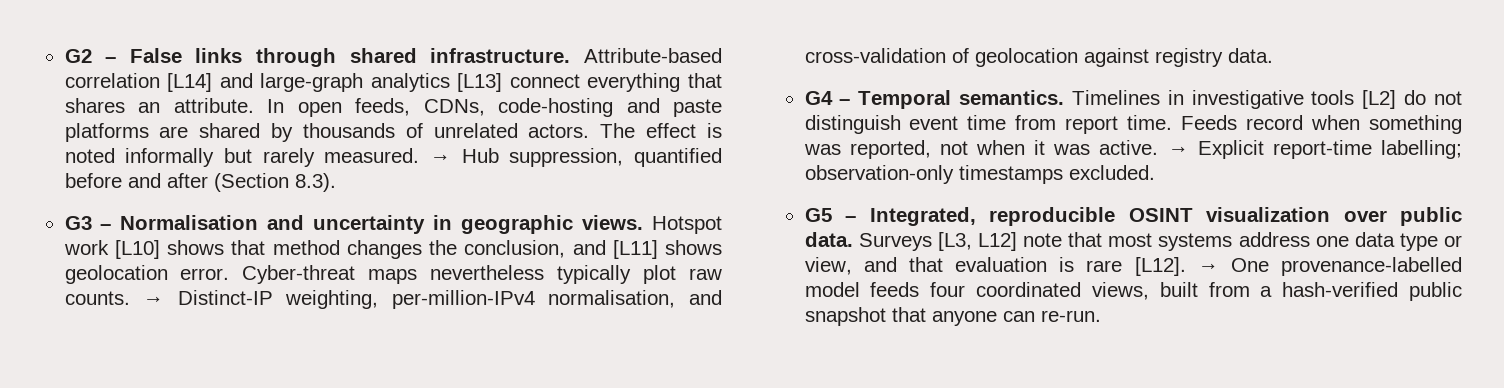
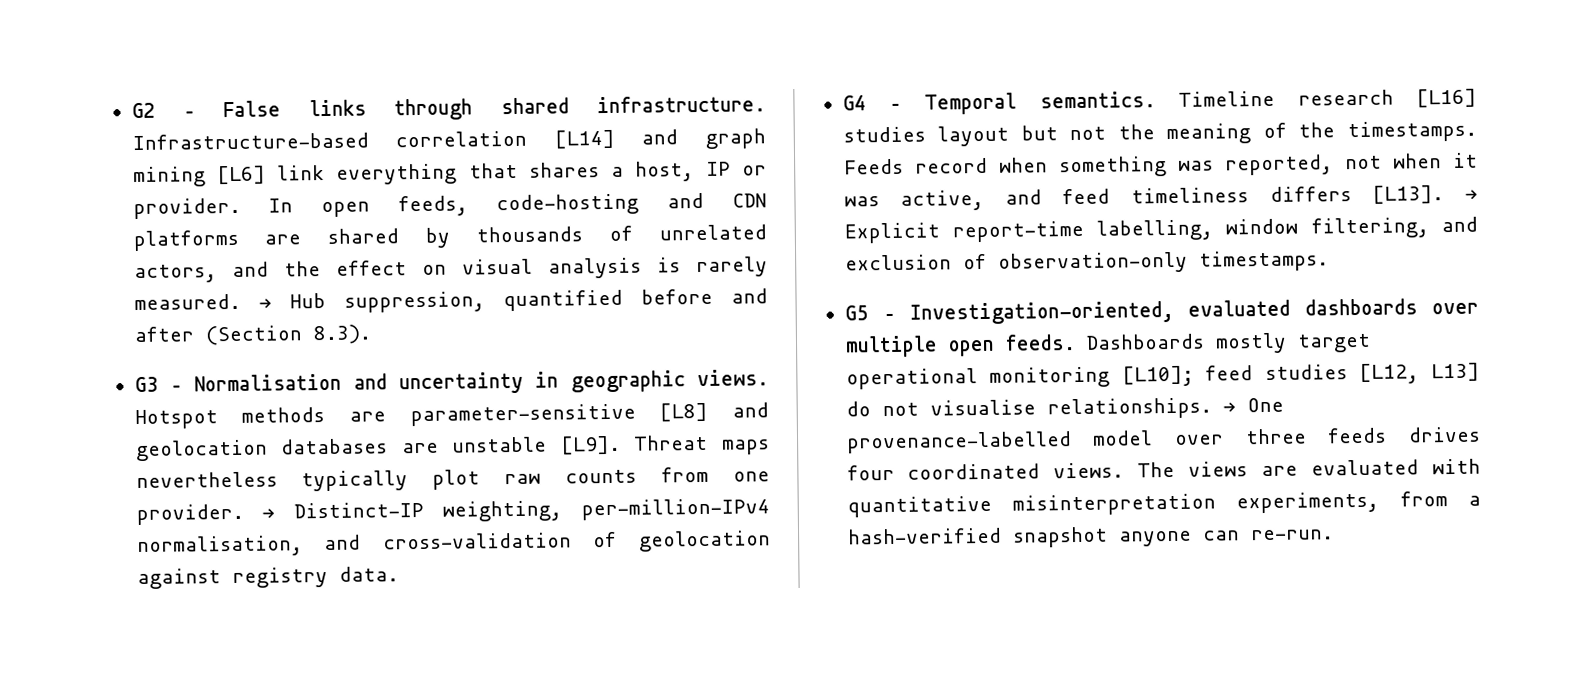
- Attribute-based correlation [L14] and large-graph analytics [L13] connect everything that shares an attribute.
+ Infrastructure-based correlation [L14] and graph mining [L6] link everything that shares a host, IP or provider.
- In open feeds, CDNs, code-hosting and paste platforms are shared by thousands of unrelated actors. The effect is noted informally but rarely measured.
+ In open feeds, code-hosting and CDN platforms are shared by thousands of unrelated actors, and the effect on visual analysis is rarely measured.
- Hotspot work [L10] shows that method changes the conclusion, and [L11] shows geolocation error. Cyber-threat maps nevertheless typically plot raw counts.
+ Hotspot methods are parameter-sensitive [L8] and geolocation databases are unstable [L9]. Threat maps nevertheless typically plot raw counts from one provider.
- Timelines in investigative tools [L2] do not distinguish event time from report time.
+ Timeline research [L16] studies layout but not the meaning of the timestamps.
- Feeds record when something was reported, not when it was active. → Explicit report-time labelling; observation-only timestamps excluded.
- G5 – Integrated, reproducible OSINT visualization over public data. Surveys [L3, L12] note that most systems address one data type or view, and that evaluation is rare [L12]. → One provenance-labelled model feeds four coordinated views, built from a hash-verified public snapshot that anyone can re-run.
+ Feeds record when something was reported, not when it was active, and feed timeliness differs [L13]. → Explicit report-time labelling, window filtering, and exclusion of observation-only timestamps.
+ G5 – Investigation-oriented, evaluated dashboards over multiple open feeds. Dashboards mostly target operational monitoring [L10]; feed studies [L12, L13] do not visualise relationships. → One provenance-labelled model over three feeds drives four coordinated views. The views are evaluated with quantitative misinterpretation experiments, from a hash-verified snapshot anyone can re-run.

